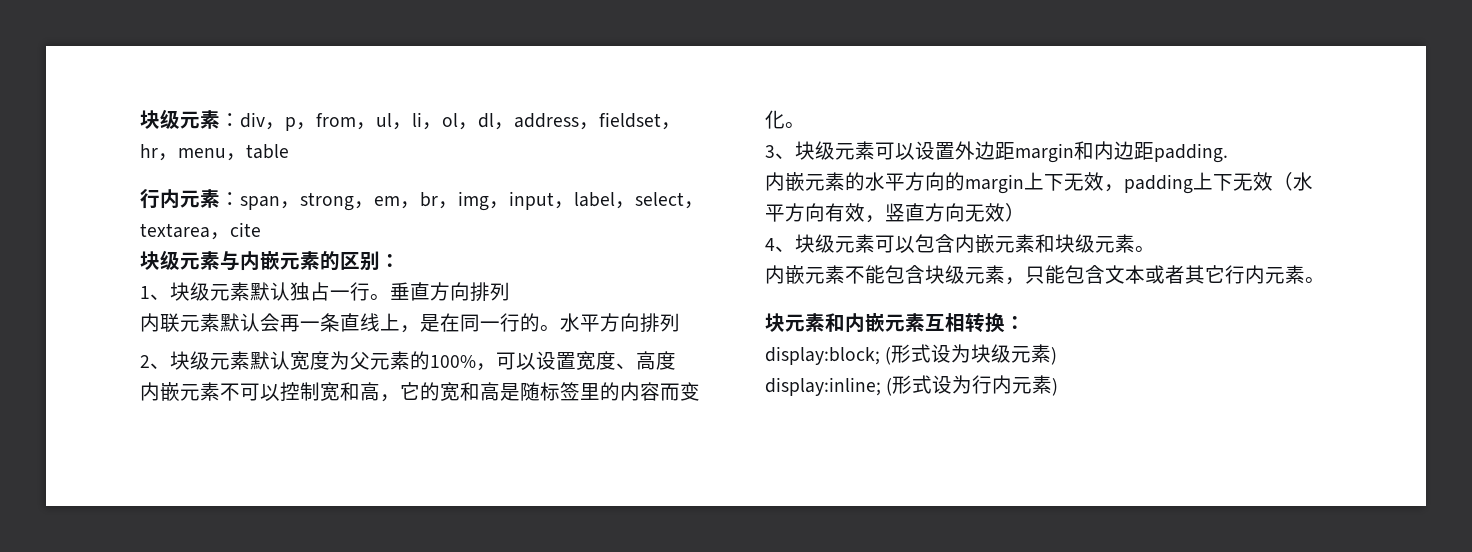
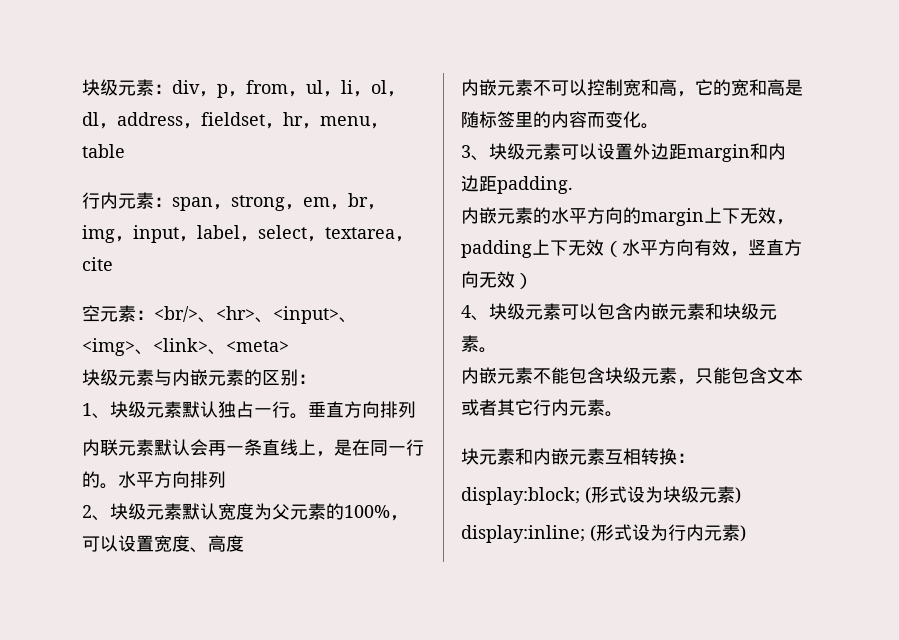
+ 空元素：<br/>、<hr>、<input>、<img>、<link>、<meta>

